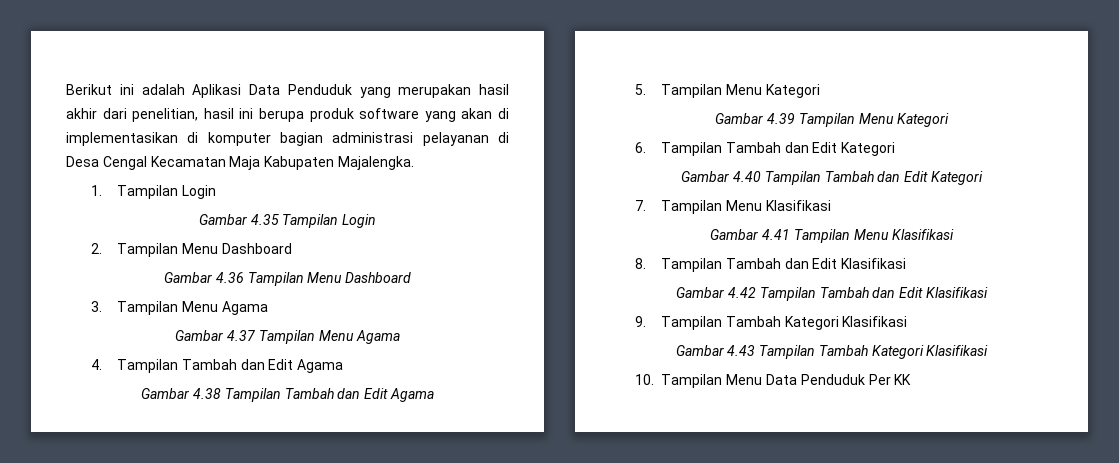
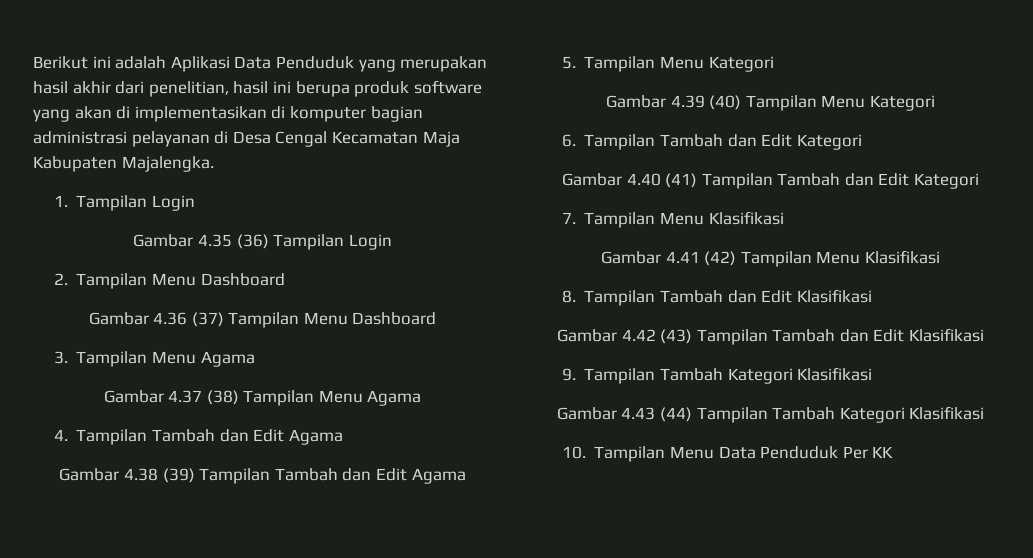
- Gambar 4.35 Tampilan Login
+ Gambar 4.35 (36) Tampilan Login
- Gambar 4.36 Tampilan Menu Dashboard
+ Gambar 4.36 (37) Tampilan Menu Dashboard
- Gambar 4.37 Tampilan Menu Agama
+ Gambar 4.37 (38) Tampilan Menu Agama
- Gambar 4.38 Tampilan Tambah dan Edit Agama
+ Gambar 4.38 (39) Tampilan Tambah dan Edit Agama
- Gambar 4.39 Tampilan Menu Kategori
+ Gambar 4.39 (40) Tampilan Menu Kategori
- Gambar 4.40 Tampilan Tambah dan Edit Kategori
+ Gambar 4.40 (41) Tampilan Tambah dan Edit Kategori
- Gambar 4.41 Tampilan Menu Klasifikasi
+ Gambar 4.41 (42) Tampilan Menu Klasifikasi
- Gambar 4.42 Tampilan Tambah dan Edit Klasifikasi
+ Gambar 4.42 (43) Tampilan Tambah dan Edit Klasifikasi
- Gambar 4.43 Tampilan Tambah Kategori Klasifikasi
+ Gambar 4.43 (44) Tampilan Tambah Kategori Klasifikasi

